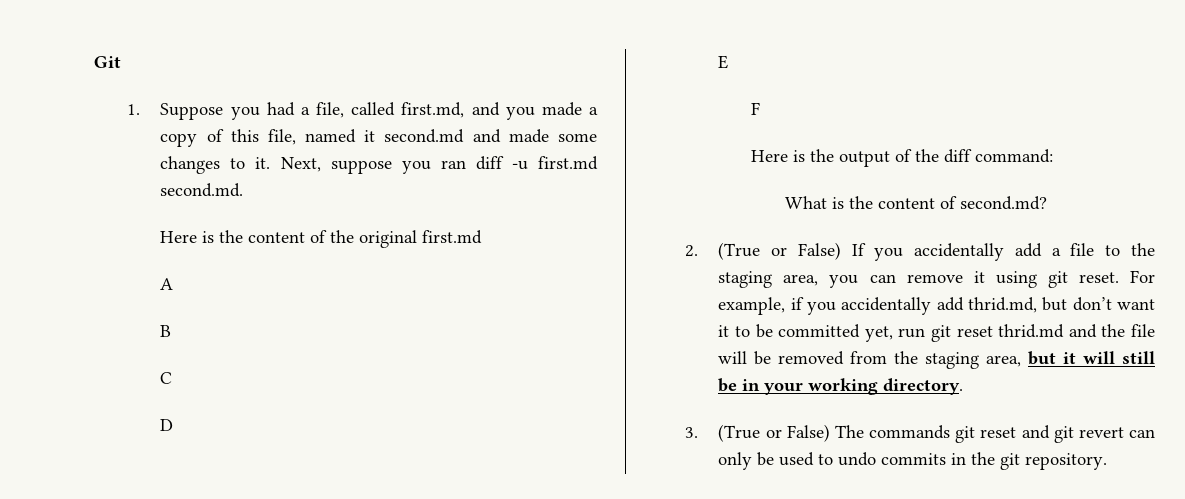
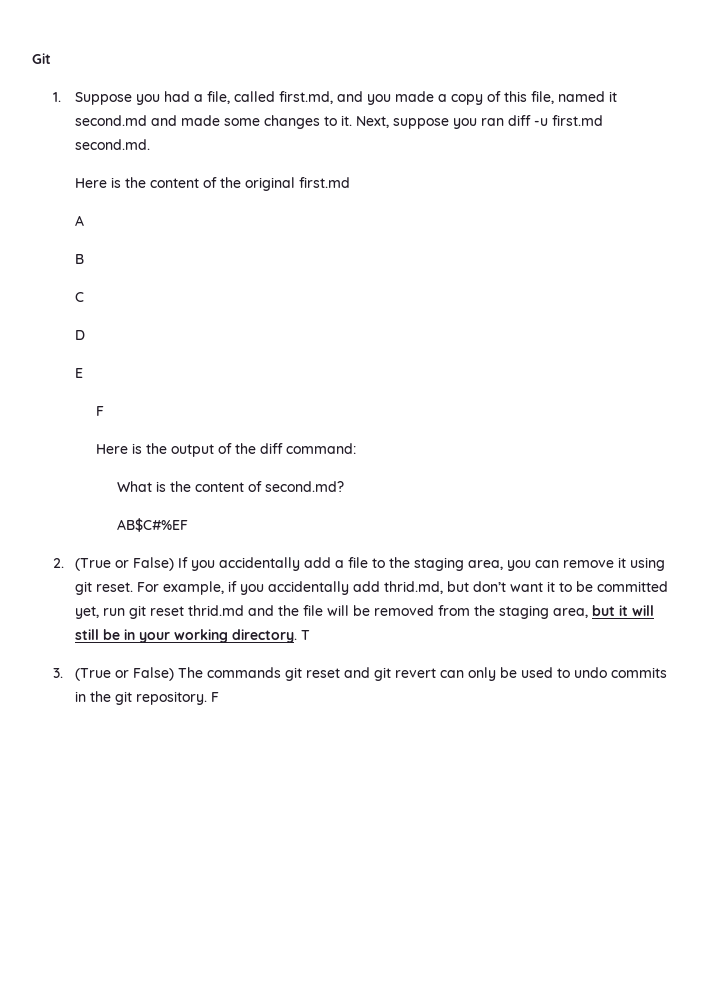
+ AB$C#%EF
+ T
- 3. (True or False) The commands git reset and git revert can only be used to undo commits in the git repository.
+ 3. (True or False) The commands git reset and git revert can only be used to undo commits in the git repository. F

